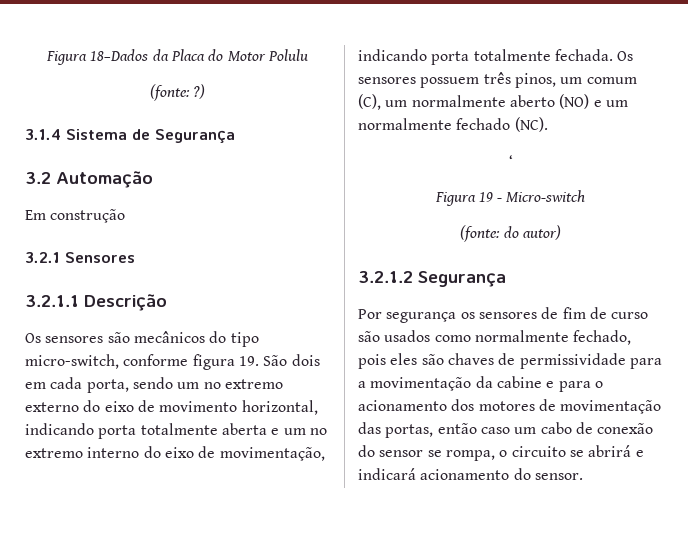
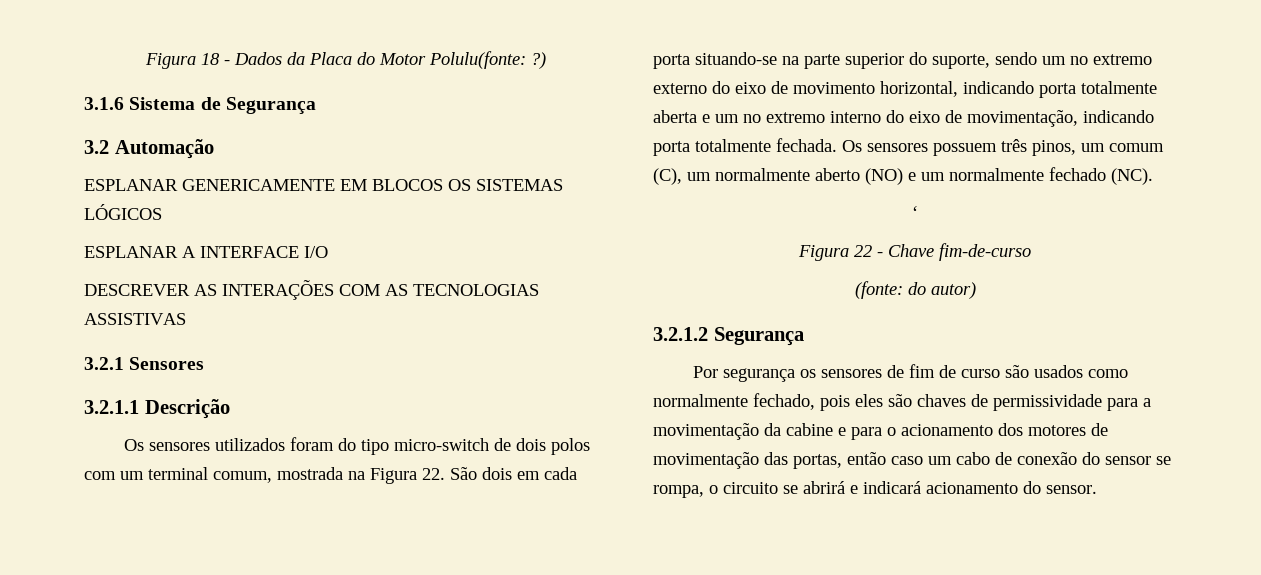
- Figura 18–Dados da Placa do Motor Polulu
- (fonte: ?)
+ Figura 18 - Dados da Placa do Motor Polulu(fonte: ?)
- 3.1.4 Sistema de Segurança
+ 3.1.6 Sistema de Segurança
- Em construção
+ ESPLANAR GENERICAMENTE EM BLOCOS OS SISTEMAS LÓGICOS
+ ESPLANAR A INTERFACE I/O
+ DESCREVER AS INTERAÇÕES COM AS TECNOLOGIAS ASSISTIVAS
- Os sensores são mecânicos do tipo micro-switch, conforme figura 19. São dois em cada porta, sendo um no extremo externo do eixo de movimento horizontal, indicando porta totalmente aberta e um no extremo interno do eixo de movimentação, indicando porta totalmente fechada.
+ Os sensores utilizados foram do tipo micro-switch de dois polos com um terminal comum, mostrada na Figura 22. São dois em cada porta situando-se na parte superior do suporte, sendo um no extremo externo do eixo de movimento horizontal, indicando porta totalmente aberta e um no extremo interno do eixo de movimentação, indicando porta totalmente fechada.
- Figura 19 - Micro-switch
+ Figura 22 - Chave fim-de-curso

